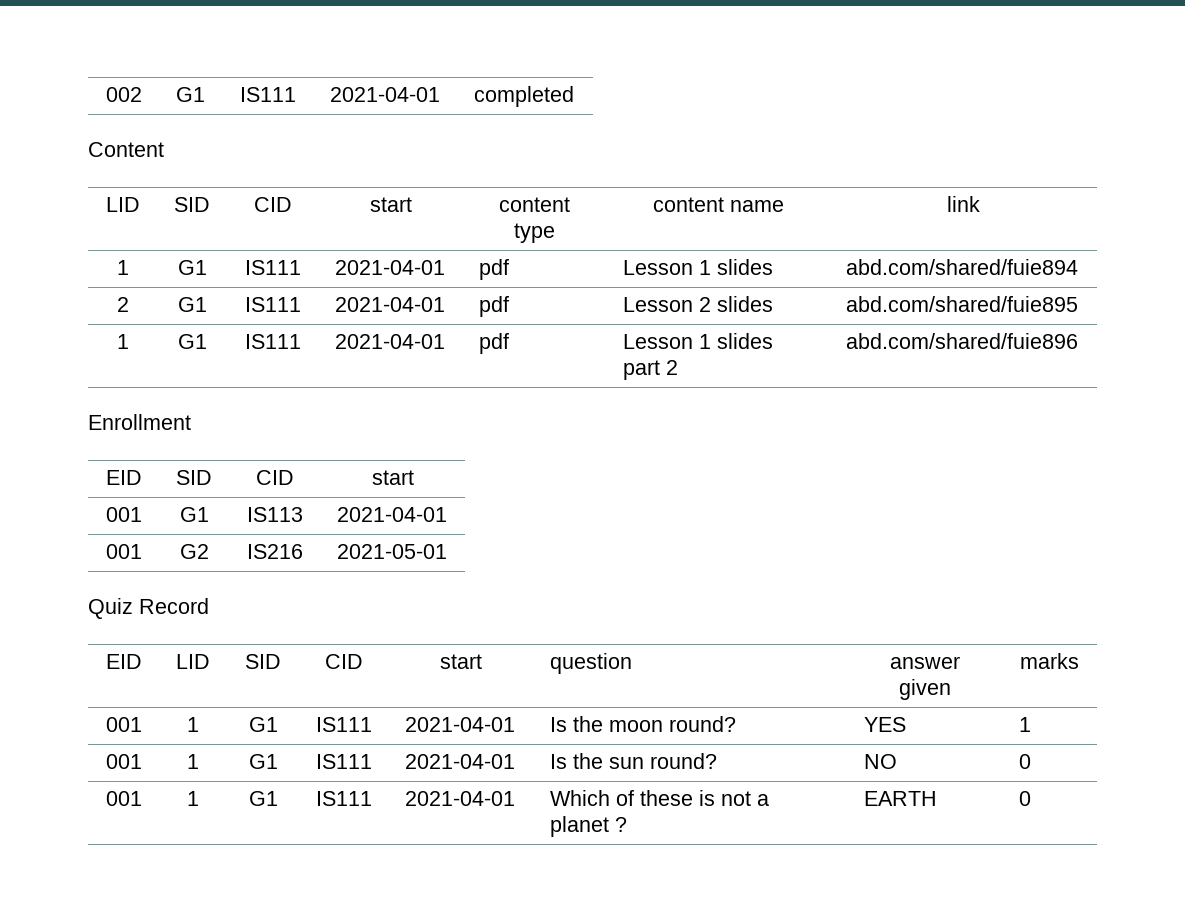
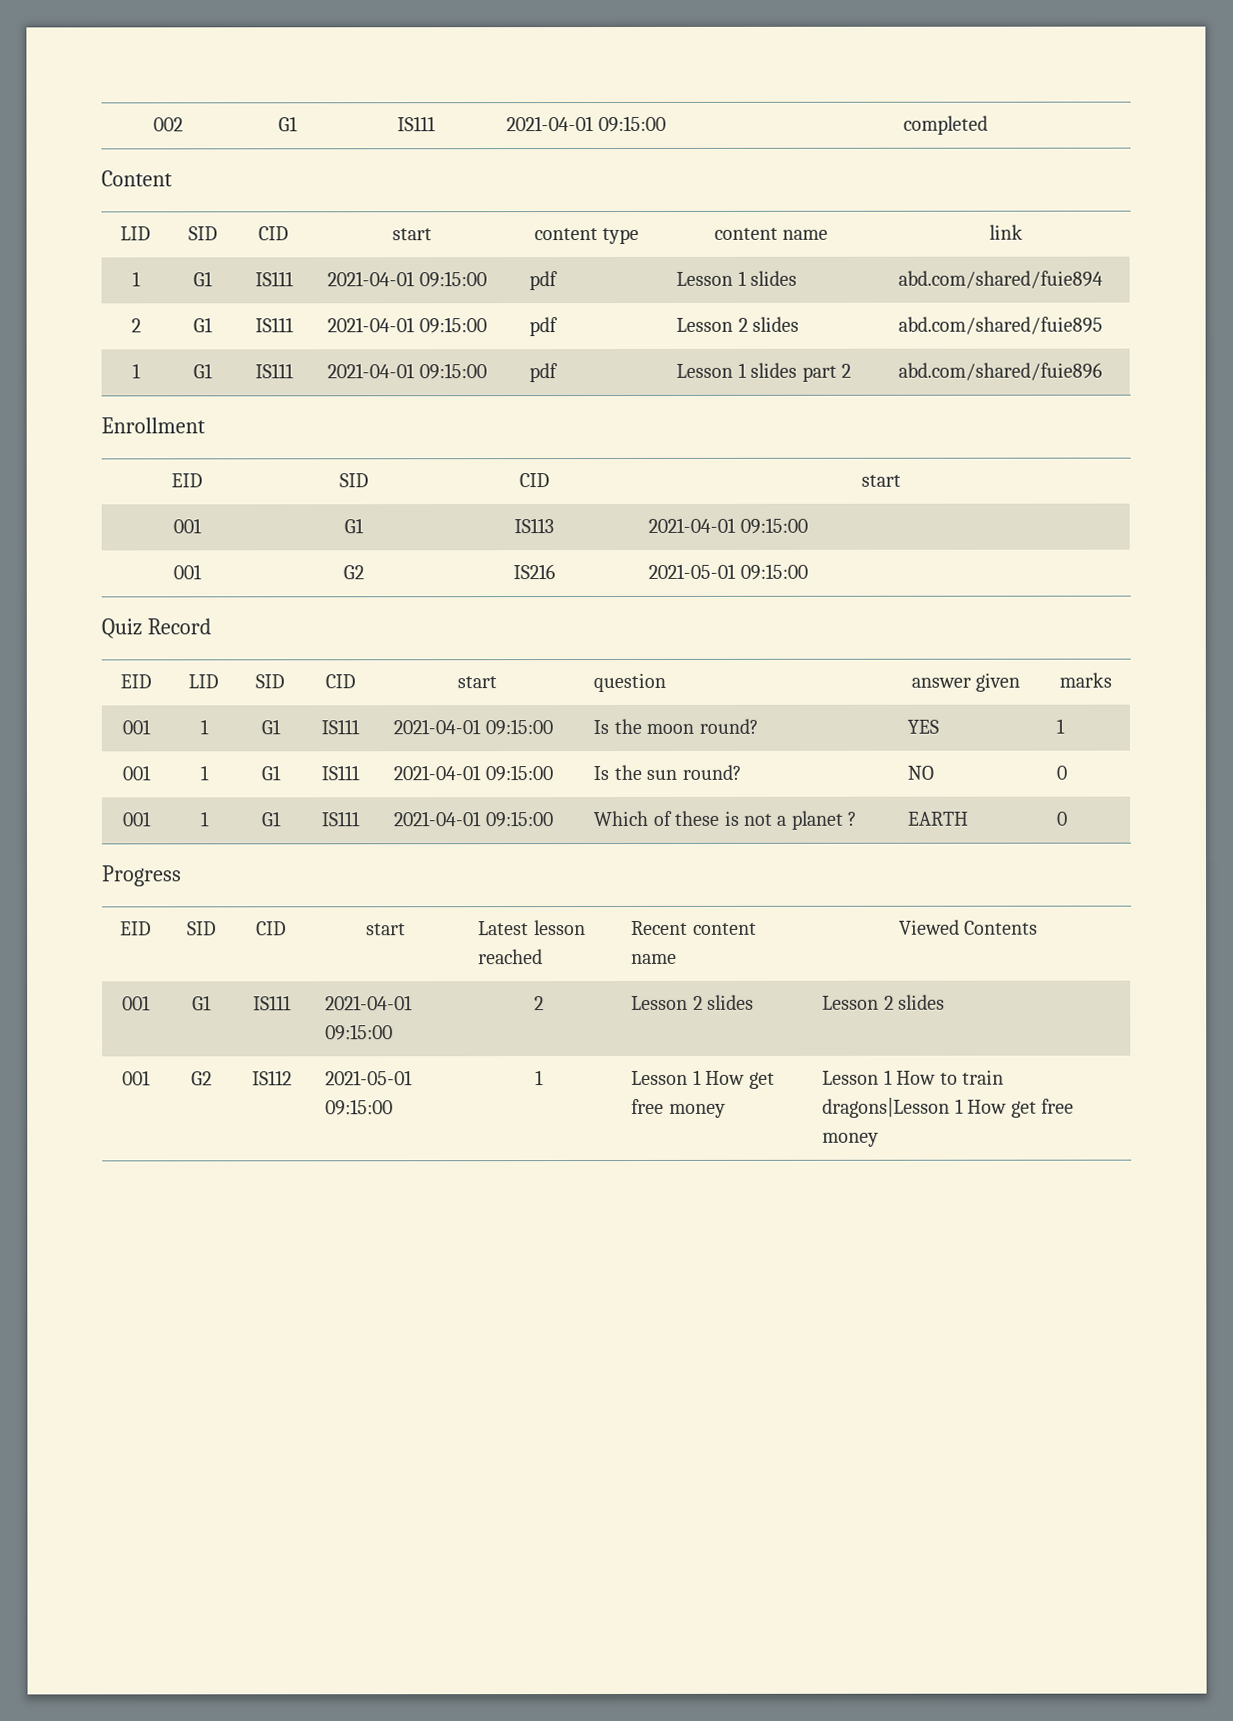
- 002 | G1 | IS111 | 2021-04-01 | completed
+ 002 | G1 | IS111 | 2021-04-01 09:15:00 | completed
- 1 | G1 | IS111 | 2021-04-01 | pdf | Lesson 1 slides | abd.com/shared/fuie894
+ 1 | G1 | IS111 | 2021-04-01 09:15:00 | pdf | Lesson 1 slides | abd.com/shared/fuie894
- 2 | G1 | IS111 | 2021-04-01 | pdf | Lesson 2 slides | abd.com/shared/fuie895
+ 2 | G1 | IS111 | 2021-04-01 09:15:00 | pdf | Lesson 2 slides | abd.com/shared/fuie895
- 1 | G1 | IS111 | 2021-04-01 | pdf | Lesson 1 slides part 2 | abd.com/shared/fuie896
+ 1 | G1 | IS111 | 2021-04-01 09:15:00 | pdf | Lesson 1 slides part 2 | abd.com/shared/fuie896
- 001 | G1 | IS113 | 2021-04-01
+ 001 | G1 | IS113 | 2021-04-01 09:15:00
- 001 | G2 | IS216 | 2021-05-01
+ 001 | G2 | IS216 | 2021-05-01 09:15:00
- 001 | 1 | G1 | IS111 | 2021-04-01 | Is the moon round? | YES | 1
+ 001 | 1 | G1 | IS111 | 2021-04-01 09:15:00 | Is the moon round? | YES | 1
- 001 | 1 | G1 | IS111 | 2021-04-01 | Is the sun round? | NO | 0
+ 001 | 1 | G1 | IS111 | 2021-04-01 09:15:00 | Is the sun round? | NO | 0
- 001 | 1 | G1 | IS111 | 2021-04-01 | Which of these is not a planet ? | EARTH | 0
+ 001 | 1 | G1 | IS111 | 2021-04-01 09:15:00 | Which of these is not a planet ? | EARTH | 0
+ Progress
+ EID | SID | CID | start | Latest lesson reached | Recent content name | Viewed Contents
+ 001 | G1 | IS111 | 2021-04-01 09:15:00 | 2 | Lesson 2 slides | Lesson 2 slides
+ 001 | G2 | IS112 | 2021-05-01 09:15:00 | 1 | Lesson 1 How get free money | Lesson 1 How to train dragons|Lesson 1 How get free money

